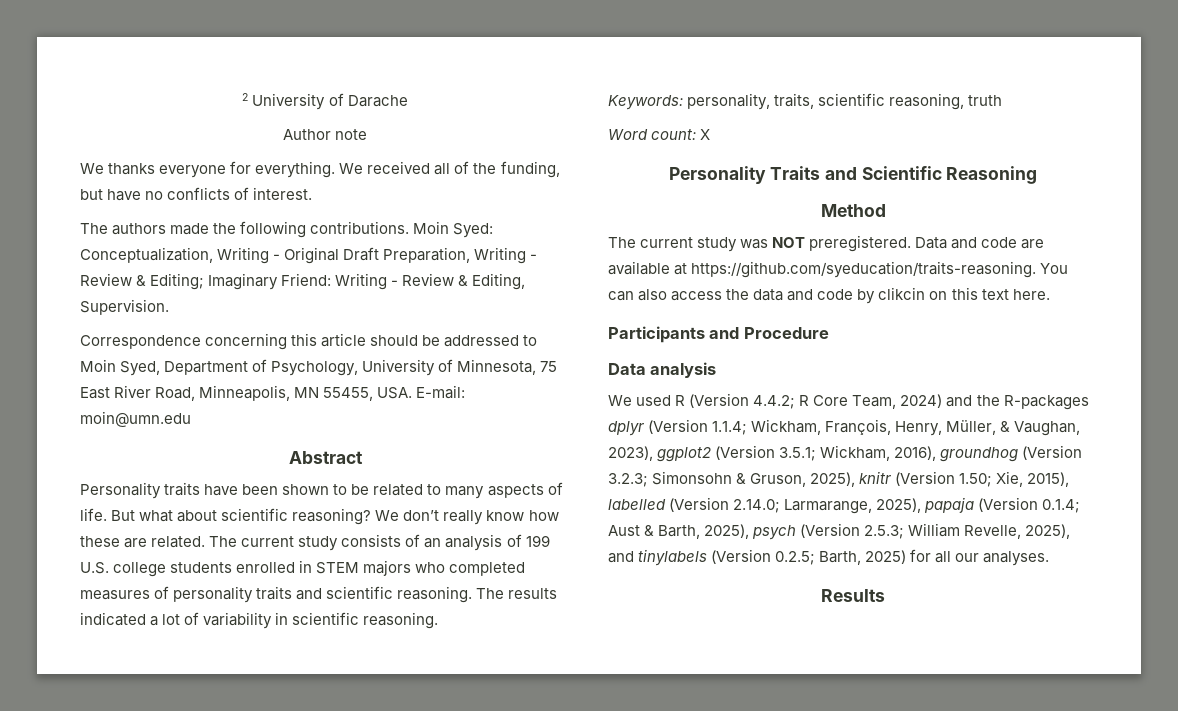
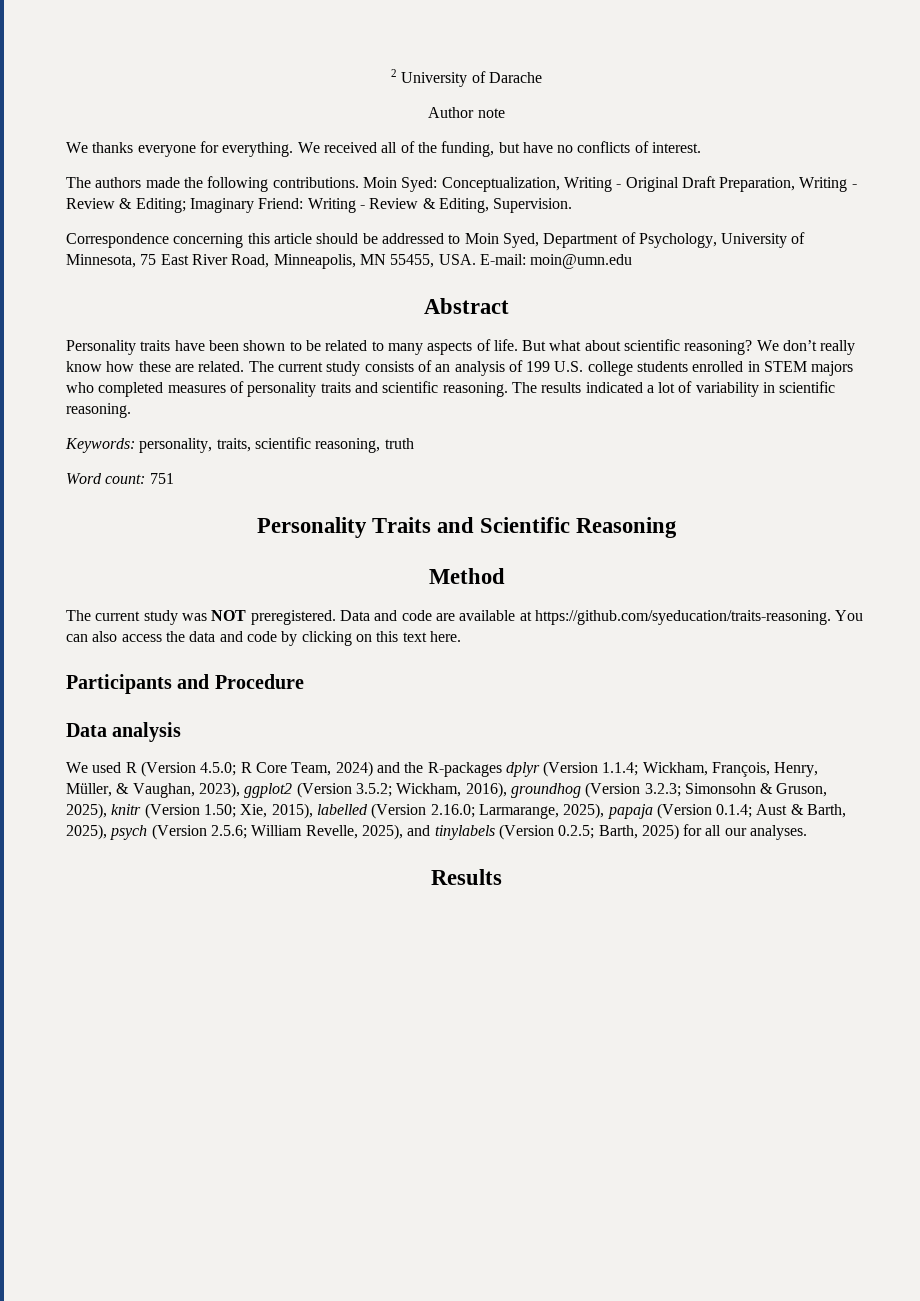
- Word count: X
+ Word count: 751
- Data and code are available at https://github.com/syeducation/traits-reasoning. You can also access the data and code by clikcin on this text here.
+ Data and code are available at https://github.com/syeducation/traits-reasoning. You can also access the data and code by clicking on this text here.
- We used R (Version 4.4.2;
+ We used R (Version 4.5.0;
- Wickham, François, Henry, Müller, & Vaughan, 2023), ggplot2 (Version 3.5.1;
+ Wickham, François, Henry, Müller, & Vaughan, 2023), ggplot2 (Version 3.5.2;
- Xie, 2015), labelled (Version 2.14.0;
+ Xie, 2015), labelled (Version 2.16.0;
- Aust & Barth, 2025), psych (Version 2.5.3;
+ Aust & Barth, 2025), psych (Version 2.5.6;

